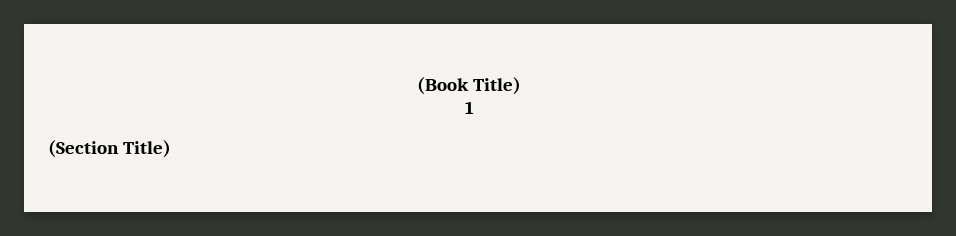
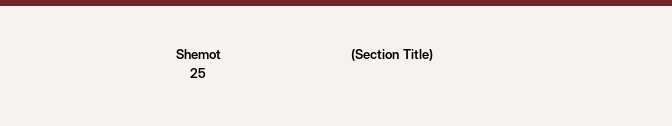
- (Book Title)
- 1
+ Shemot
+ 25

